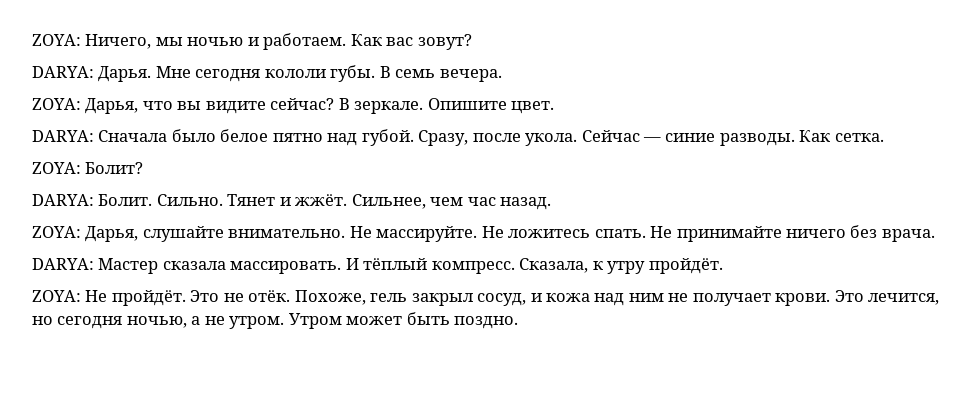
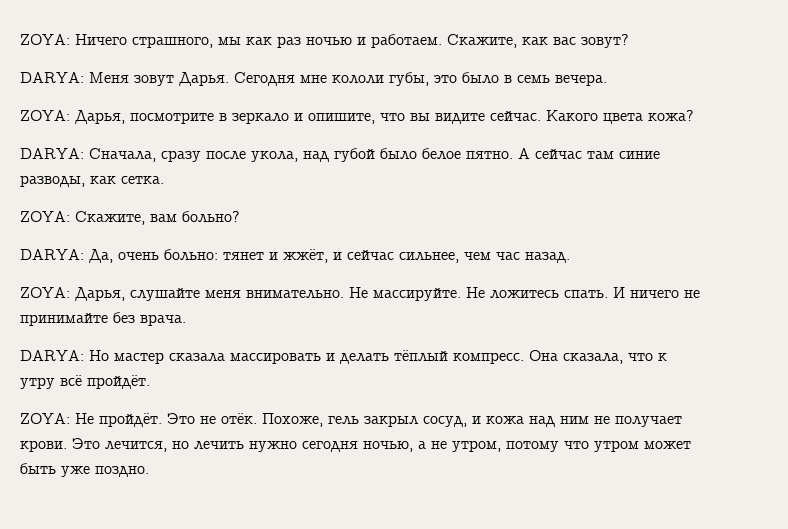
- ZOYA: Ничего, мы ночью и работаем.
+ ZOYA: Ничего страшного, мы как раз ночью и работаем.
- Как вас зовут?
+ Скажите, как вас зовут?
- DARYA: Дарья. Мне сегодня кололи губы. В семь вечера.
- ZOYA: Дарья, что вы видите сейчас? В зеркале. Опишите цвет.
- DARYA: Сначала было белое пятно над губой. Сразу, после укола. Сейчас — синие разводы. Как сетка.
- ZOYA: Болит?
- DARYA: Болит. Сильно. Тянет и жжёт. Сильнее, чем час назад.
+ DARYA: Меня зовут Дарья. Сегодня мне кололи губы, это было в семь вечера.
+ ZOYA: Дарья, посмотрите в зеркало и опишите, что вы видите сейчас. Какого цвета кожа?
+ DARYA: Сначала, сразу после укола, над губой было белое пятно. А сейчас там синие разводы, как сетка.
+ ZOYA: Скажите, вам больно?
+ DARYA: Да, очень больно: тянет и жжёт, и сейчас сильнее, чем час назад.
- ZOYA: Дарья, слушайте внимательно.
+ ZOYA: Дарья, слушайте меня внимательно.
- Не принимайте ничего без врача.
+ И ничего не принимайте без врача.
- DARYA: Мастер сказала массировать. И тёплый компресс. Сказала, к утру пройдёт.
+ DARYA: Но мастер сказала массировать и делать тёплый компресс. Она сказала, что к утру всё пройдёт.
- Это лечится, но сегодня ночью, а не утром. Утром может быть поздно.
+ Это лечится, но лечить нужно сегодня ночью, а не утром, потому что утром может быть уже поздно.

